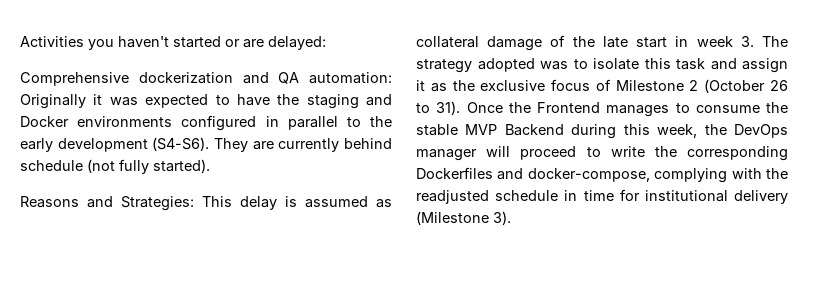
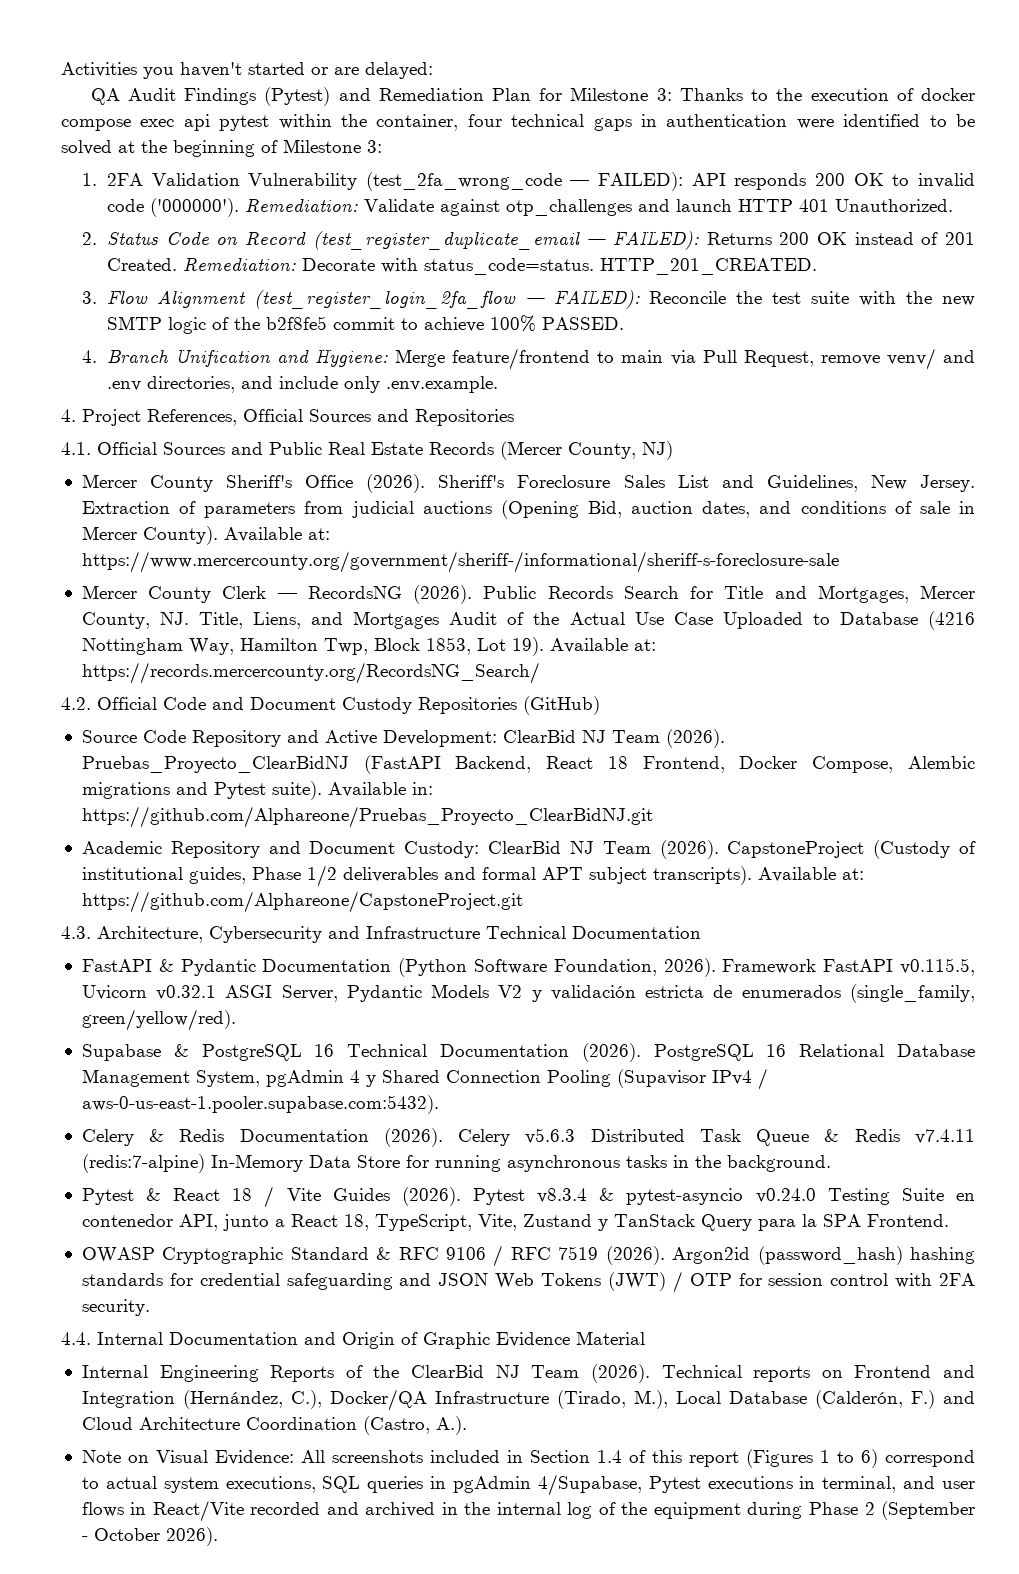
- Comprehensive dockerization and QA automation: Originally it was expected to have the staging and Docker environments configured in parallel to the early development (S4-S6). They are currently behind schedule (not fully started).
- Reasons and Strategies: This delay is assumed as collateral damage of the late start in week 3. The strategy adopted was to isolate this task and assign it as the exclusive focus of Milestone 2 (October 26 to 31). Once the Frontend manages to consume the stable MVP Backend during this week, the DevOps manager will proceed to write the corresponding Dockerfiles and docker-compose, complying with the readjusted schedule in time for institutional delivery (Milestone 3).
+ QA Audit Findings (Pytest) and Remediation Plan for Milestone 3: Thanks to the execution of docker compose exec api pytest within the container, four technical gaps in authentication were identified to be solved at the beginning of Milestone 3:
+ 1. 2FA Validation Vulnerability (test_2fa_wrong_code — FAILED): API responds 200 OK to invalid code ('000000'). Remediation: Validate against otp_challenges and launch HTTP 401 Unauthorized.
+ 2. Status Code on Record (test_register_duplicate_email — FAILED): Returns 200 OK instead of 201 Created. Remediation: Decorate with status_code=status. HTTP_201_CREATED.
+ 3. Flow Alignment (test_register_login_2fa_flow — FAILED): Reconcile the test suite with the new SMTP logic of the b2f8fe5 commit to achieve 100% PASSED.
+ 4. Branch Unification and Hygiene: Merge feature/frontend to main via Pull Request, remove venv/ and .env directories, and include only .env.example.
+ 4. Project References, Official Sources and Repositories
+ 4.1. Official Sources and Public Real Estate Records (Mercer County, NJ)
+ Mercer County Sheriff's Office (2026). Sheriff's Foreclosure Sales List and Guidelines, New Jersey. Extraction of parameters from judicial auctions (Opening Bid, auction dates, and conditions of sale in Mercer County). Available at: https://www.mercercounty.org/government/sheriff-/informational/sheriff-s-foreclosure-sale
+ Mercer County Clerk — RecordsNG (2026). Public Records Search for Title and Mortgages, Mercer County, NJ. Title, Liens, and Mortgages Audit of the Actual Use Case Uploaded to Database (4216 Nottingham Way, Hamilton Twp, Block 1853, Lot 19). Available at: https://records.mercercounty.org/RecordsNG_Search/
+ 4.2. Official Code and Document Custody Repositories (GitHub)
+ Source Code Repository and Active Development: ClearBid NJ Team (2026). Pruebas_Proyecto_ClearBidNJ (FastAPI Backend, React 18 Frontend, Docker Compose, Alembic migrations and Pytest suite). Available in: https://github.com/Alphareone/Pruebas_Proyecto_ClearBidNJ.git
+ Academic Repository and Document Custody: ClearBid NJ Team (2026). CapstoneProject (Custody of institutional guides, Phase 1/2 deliverables and formal APT subject transcripts). Available at: https://github.com/Alphareone/CapstoneProject.git
+ 4.3. Architecture, Cybersecurity and Infrastructure Technical Documentation
+ FastAPI & Pydantic Documentation (Python Software Foundation, 2026). Framework FastAPI v0.115.5, Uvicorn v0.32.1 ASGI Server, Pydantic Models V2 y validación estricta de enumerados (single_family, green/yellow/red).
+ Supabase & PostgreSQL 16 Technical Documentation (2026). PostgreSQL 16 Relational Database Management System, pgAdmin 4 y Shared Connection Pooling (Supavisor IPv4 / aws-0-us-east-1.pooler.supabase.com:5432).
+ Celery & Redis Documentation (2026). Celery v5.6.3 Distributed Task Queue & Redis v7.4.11 (redis:7-alpine) In-Memory Data Store for running asynchronous tasks in the background.
+ Pytest & React 18 / Vite Guides (2026). Pytest v8.3.4 & pytest-asyncio v0.24.0 Testing Suite en contenedor API, junto a React 18, TypeScript, Vite, Zustand y TanStack Query para la SPA Frontend.
+ OWASP Cryptographic Standard & RFC 9106 / RFC 7519 (2026). Argon2id (password_hash) hashing standards for credential safeguarding and JSON Web Tokens (JWT) / OTP for session control with 2FA security.
+ 4.4. Internal Documentation and Origin of Graphic Evidence Material
+ Internal Engineering Reports of the ClearBid NJ Team (2026). Technical reports on Frontend and Integration (Hernández, C.), Docker/QA Infrastructure (Tirado, M.), Local Database (Calderón, F.) and Cloud Architecture Coordination (Castro, A.).
+ Note on Visual Evidence: All screenshots included in Section 1.4 of this report (Figures 1 to 6) correspond to actual system executions, SQL queries in pgAdmin 4/Supabase, Pytest executions in terminal, and user flows in React/Vite recorded and archived in the internal log of the equipment during Phase 2 (September - October 2026).

